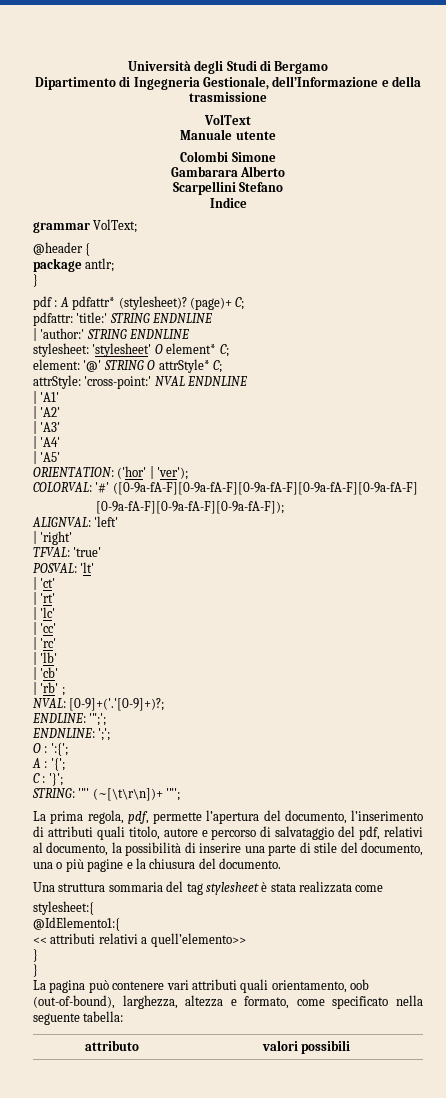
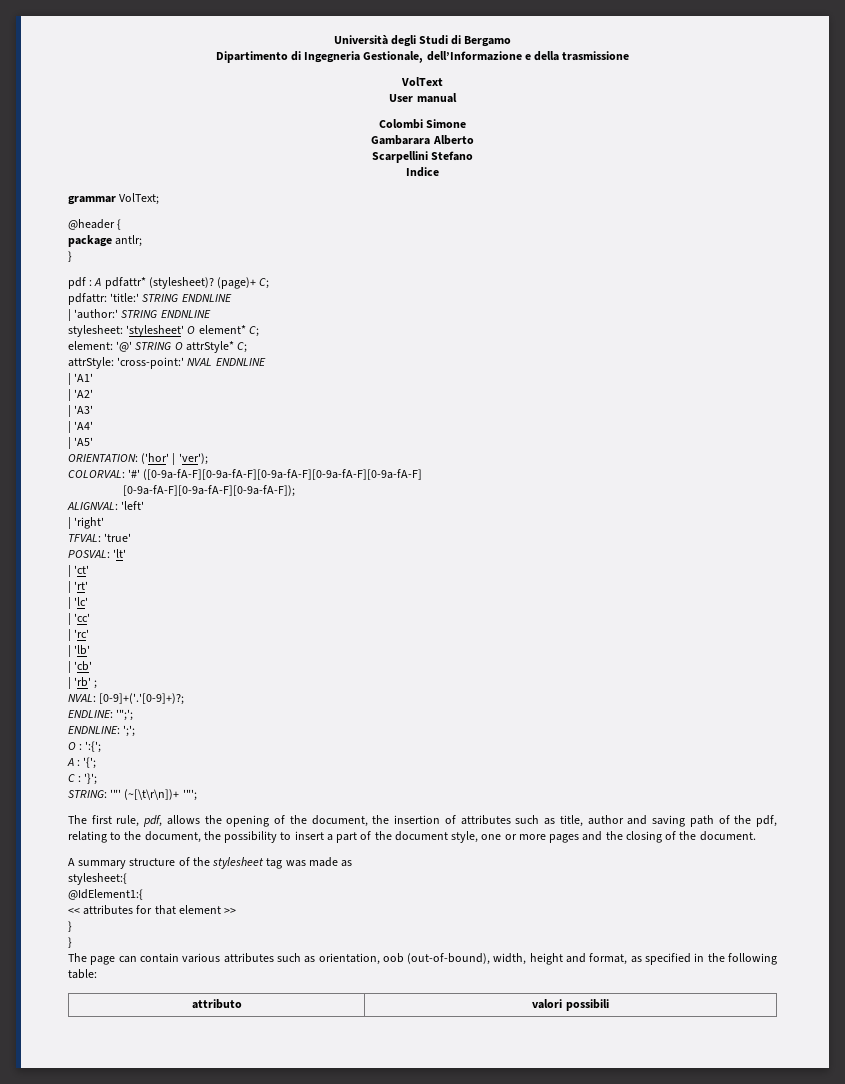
- Manuale utente
+ User manual
- La prima regola, pdf, permette l’apertura del documento, l’inserimento di attributi quali titolo, autore e percorso di salvataggio del pdf, relativi al documento, la possibilità di inserire una parte di stile del documento, una o più pagine e la chiusura del documento.
- Una struttura sommaria del tag stylesheet è stata realizzata come
+ The first rule, pdf, allows the opening of the document, the insertion of attributes such as title, author and saving path of the pdf, relating to the document, the possibility to insert a part of the document style, one or more pages and the closing of the document.
+ A summary structure of the stylesheet tag was made as
- @IdElemento1:{
+ @IdElement1:{
- << attributi relativi a quell’elemento>>
+ << attributes for that element >>
  }
  }
- La pagina può contenere vari attributi quali orientamento, oob (out-of-bound), larghezza, altezza e formato, come specificato nella seguente tabella:
+ The page can contain various attributes such as orientation, oob (out-of-bound), width, height and format, as specified in the following table:

